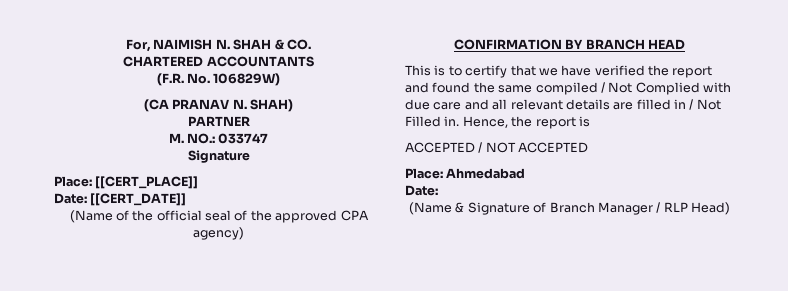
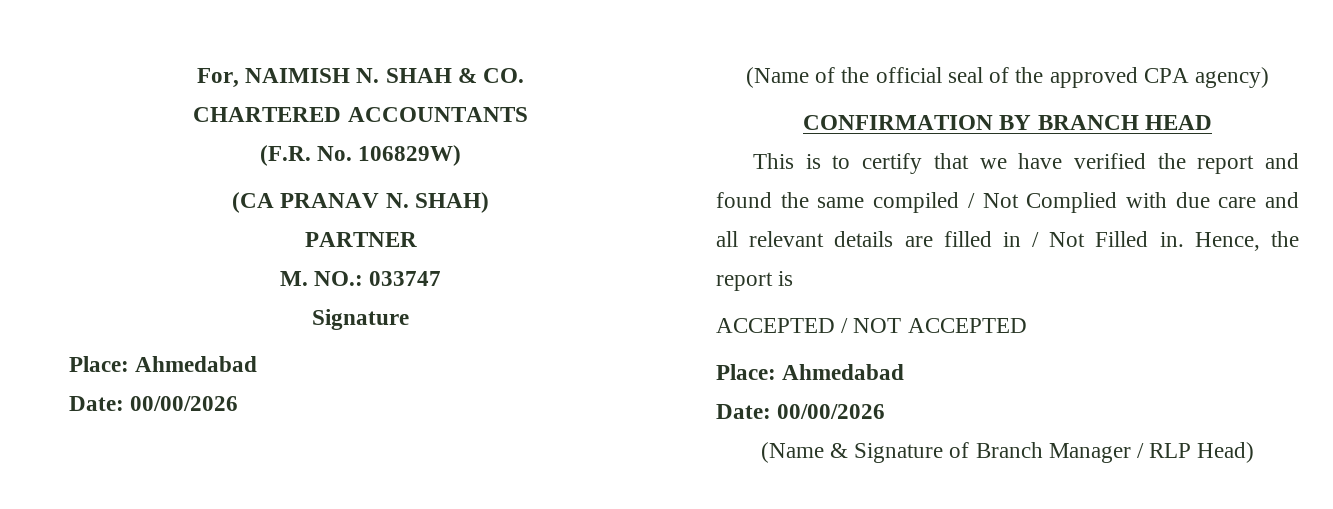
  M. NO.: 033747
  Signature
- Place: [[CERT_PLACE]]
- Date: [[CERT_DATE]]
+ Place: Ahmedabad
+ Date: 00/00/2026
  ACCEPTED / NOT ACCEPTED
  Place: Ahmedabad
- Date:
+ Date: 00/00/2026

